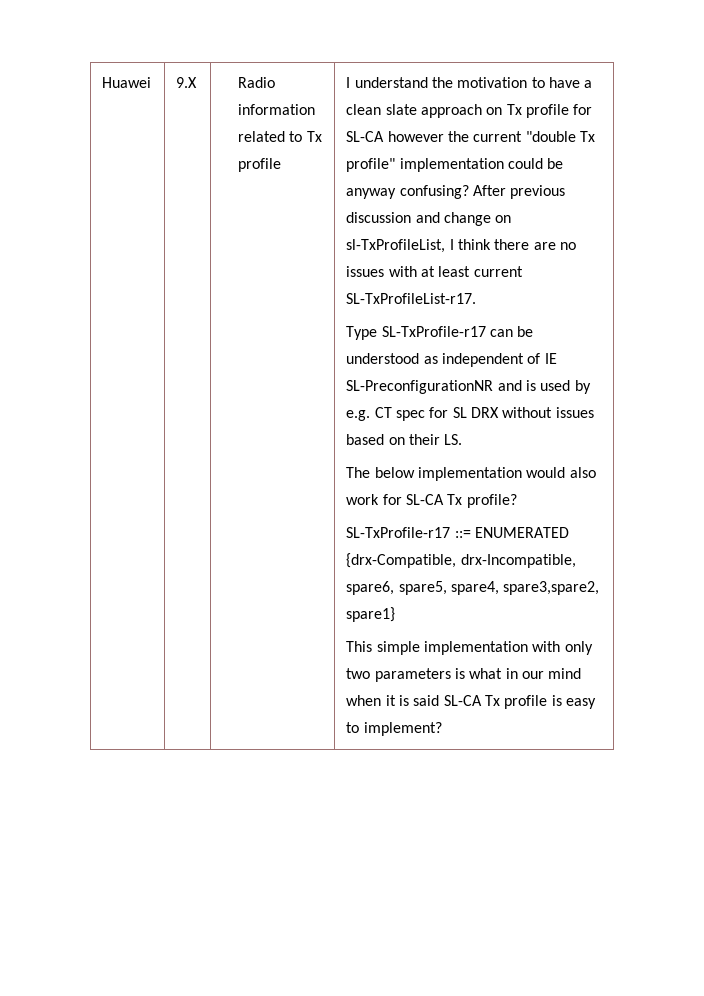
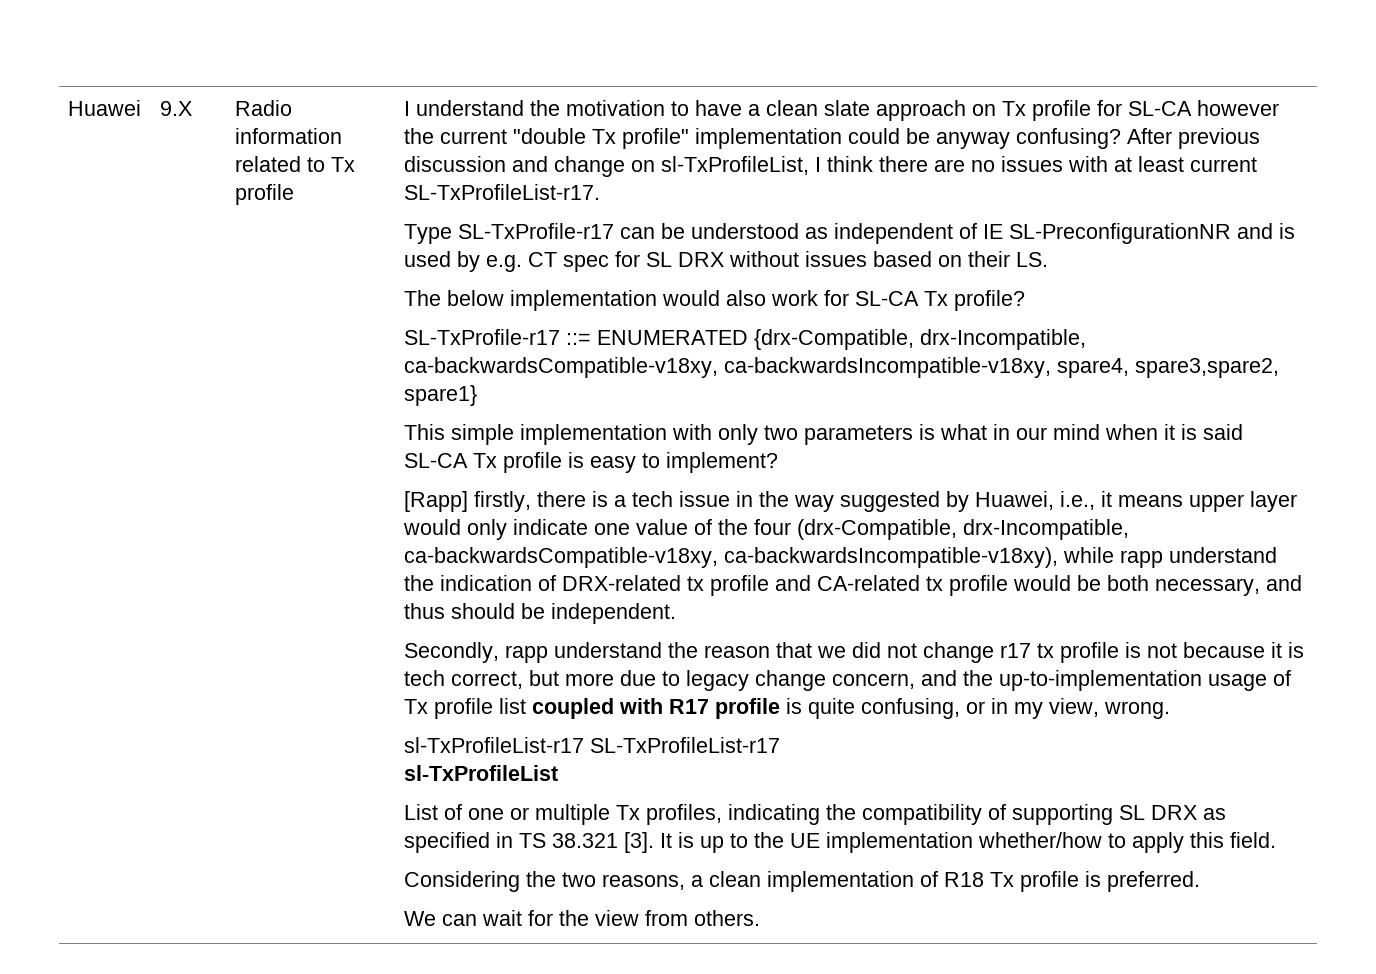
- SL-TxProfile-r17 ::= ENUMERATED {drx-Compatible, drx-Incompatible, spare6, spare5, spare4, spare3,spare2, spare1}
+ SL-TxProfile-r17 ::= ENUMERATED {drx-Compatible, drx-Incompatible, ca-backwardsCompatible-v18xy, ca-backwardsIncompatible-v18xy, spare4, spare3,spare2, spare1}
+ [Rapp] firstly, there is a tech issue in the way suggested by Huawei, i.e., it means upper layer would only indicate one value of the four (drx-Compatible, drx-Incompatible, ca-backwardsCompatible-v18xy, ca-backwardsIncompatible-v18xy), while rapp understand the indication of DRX-related tx profile and CA-related tx profile would be both necessary, and thus should be independent.
+ Secondly, rapp understand the reason that we did not change r17 tx profile is not because it is tech correct, but more due to legacy change concern, and the up-to-implementation usage of Tx profile list coupled with R17 profile is quite confusing, or in my view, wrong.
+ sl-TxProfileList-r17 SL-TxProfileList-r17
+ sl-TxProfileList
+ List of one or multiple Tx profiles, indicating the compatibility of supporting SL DRX as specified in TS 38.321 [3]. It is up to the UE implementation whether/how to apply this field.
+ Considering the two reasons, a clean implementation of R18 Tx profile is preferred.
+ We can wait for the view from others.

